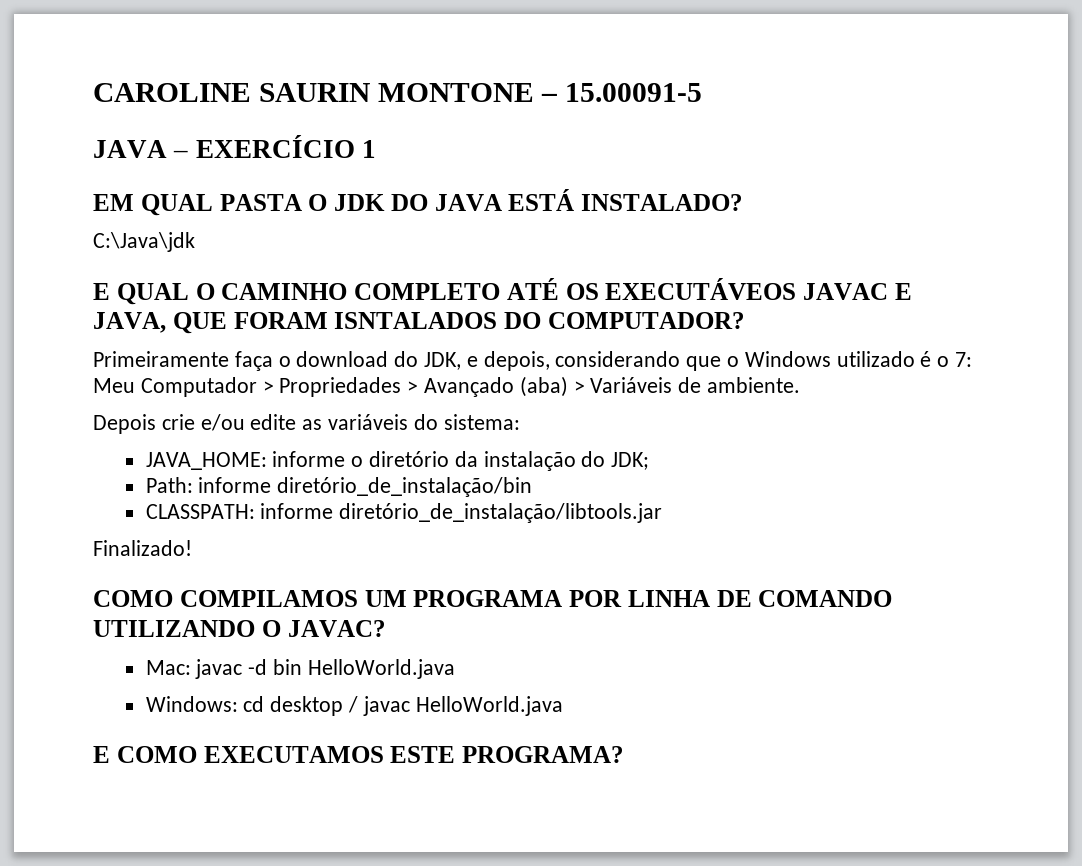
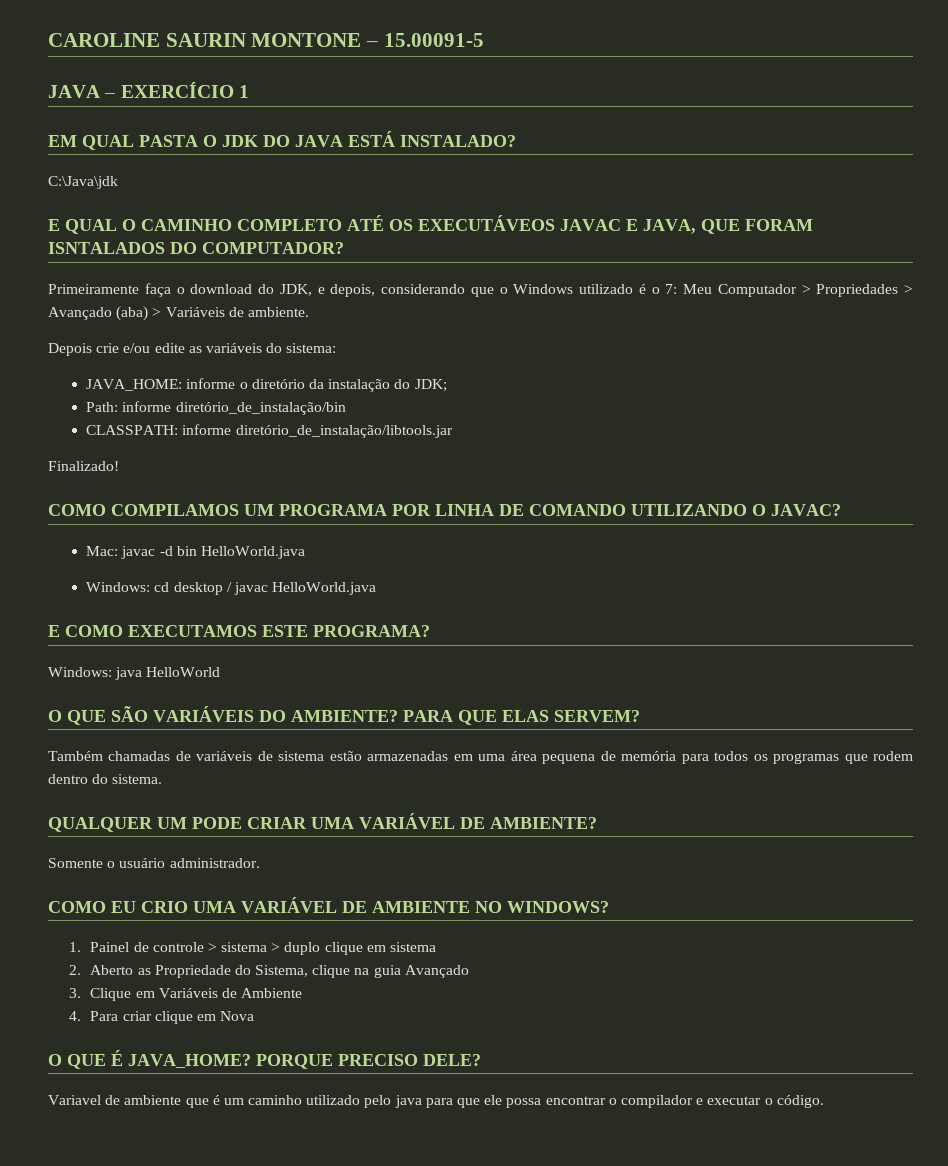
+ Windows: java HelloWorld
+ O QUE SÃO VARIÁVEIS DO AMBIENTE? PARA QUE ELAS SERVEM?
+ Também chamadas de variáveis de sistema estão armazenadas em uma área pequena de memória para todos os programas que rodem dentro do sistema.
+ QUALQUER UM PODE CRIAR UMA VARIÁVEL DE AMBIENTE?
+ Somente o usuário administrador.
+ COMO EU CRIO UMA VARIÁVEL DE AMBIENTE NO WINDOWS?
+ 1. Painel de controle > sistema > duplo clique em sistema
+ 2. Aberto as Propriedade do Sistema, clique na guia Avançado
+ 3. Clique em Variáveis de Ambiente
+ 4. Para criar clique em Nova
+ O QUE É JAVA_HOME? PORQUE PRECISO DELE?
+ Variavel de ambiente que é um caminho utilizado pelo java para que ele possa encontrar o compilador e executar o código.

